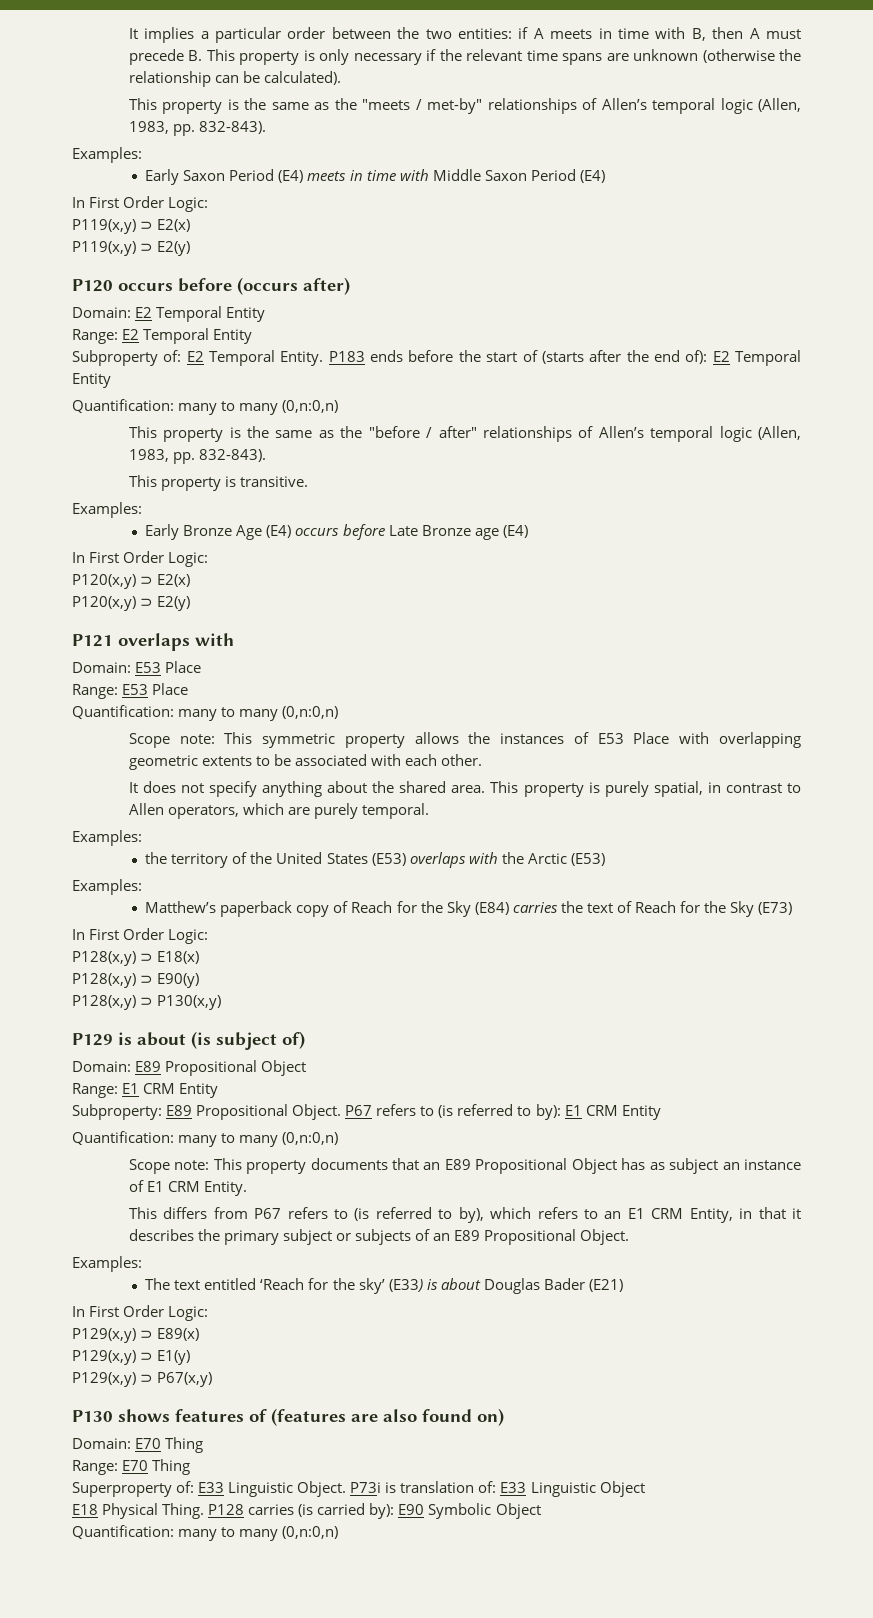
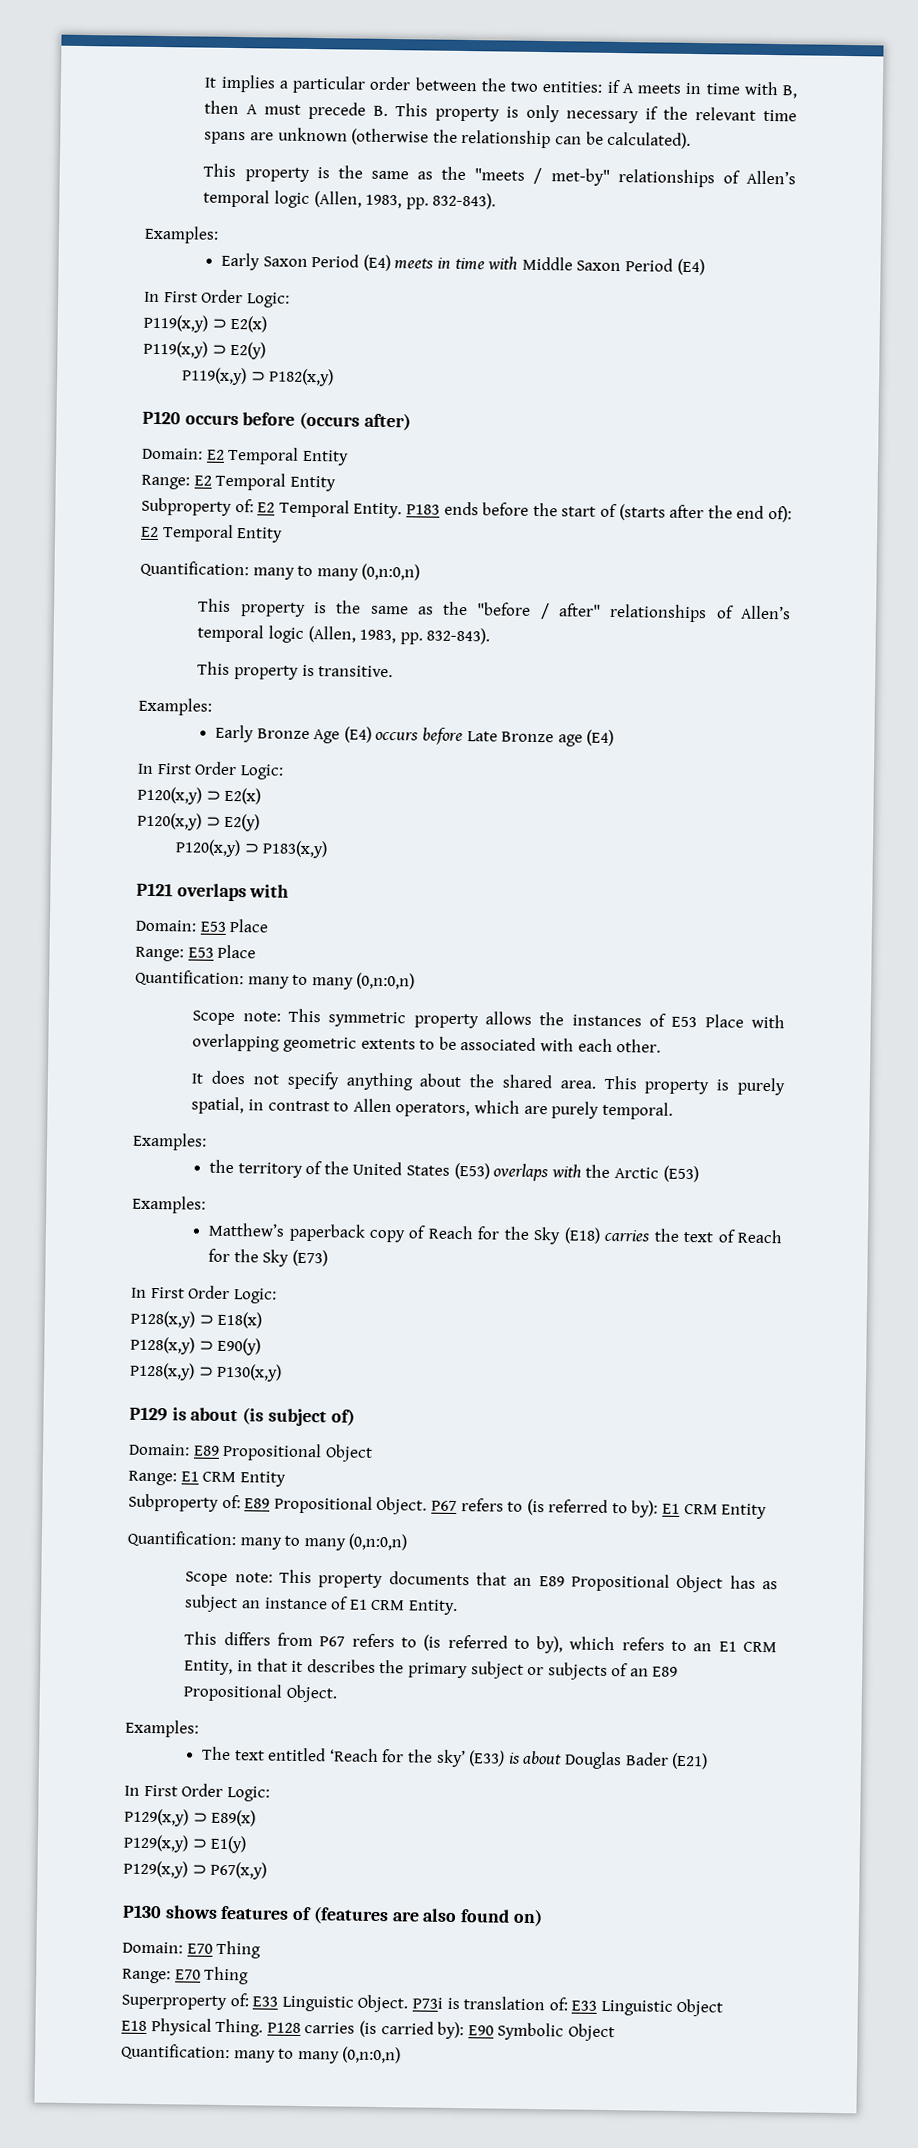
+ P119(x,y) ⊃ P182(x,y)
+ P120(x,y) ⊃ P183(x,y)
- Matthew’s paperback copy of Reach for the Sky (E84) carries the text of Reach for the Sky (E73)
+ Matthew’s paperback copy of Reach for the Sky (E18) carries the text of Reach for the Sky (E73)
- Subproperty: E89 Propositional Object.
+ Subproperty of: E89 Propositional Object.

